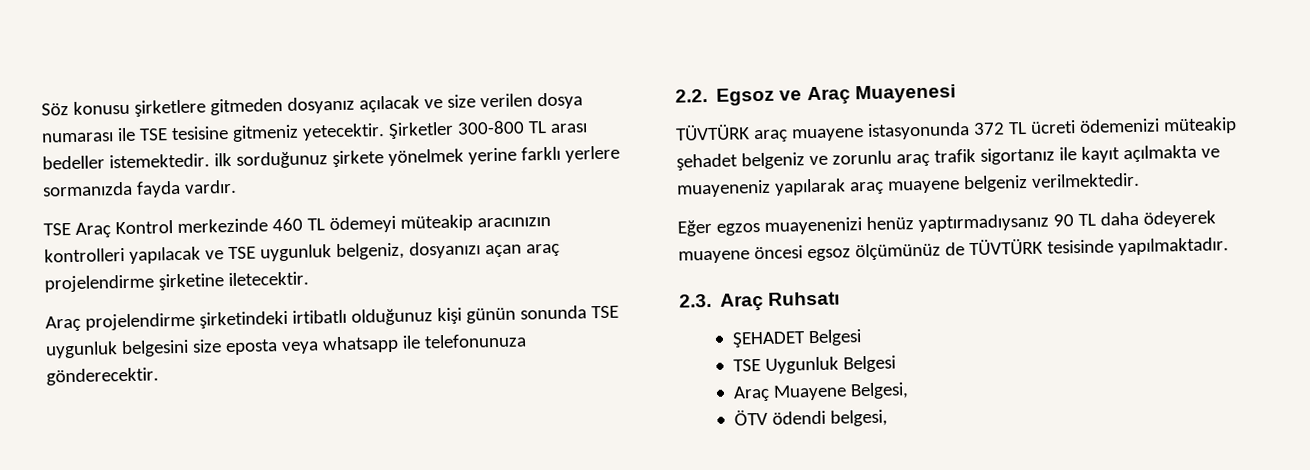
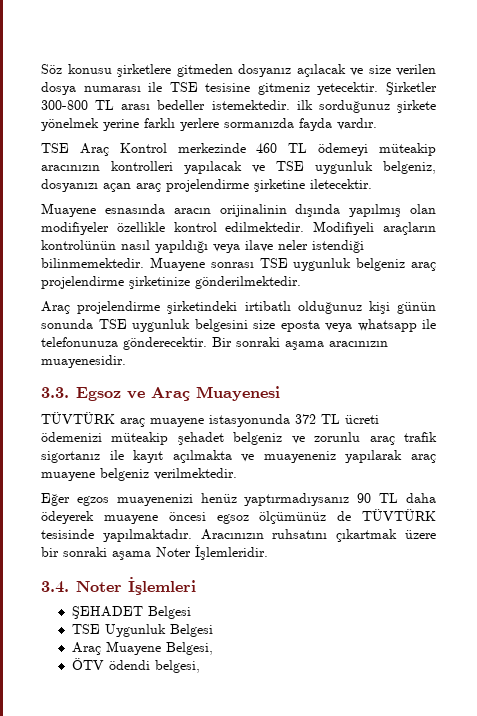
+ Muayene esnasında aracın orijinalinin dışında yapılmış olan modifiyeler özellikle kontrol edilmektedir. Modifiyeli araçların kontrolünün nasıl yapıldığı veya ilave neler istendiği bilinmemektedir. Muayene sonrası TSE uygunluk belgeniz araç projelendirme şirketinize gönderilmektedir.
- Araç projelendirme şirketindeki irtibatlı olduğunuz kişi günün sonunda TSE uygunluk belgesini size eposta veya whatsapp ile telefonunuza gönderecektir.
- 2.2. Egsoz ve Araç Muayenesi
+ Araç projelendirme şirketindeki irtibatlı olduğunuz kişi günün sonunda TSE uygunluk belgesini size eposta veya whatsapp ile telefonunuza gönderecektir. Bir sonraki aşama aracınızın muayenesidir.
+ 3.3. Egsoz ve Araç Muayenesi
- Eğer egzos muayenenizi henüz yaptırmadıysanız 90 TL daha ödeyerek muayene öncesi egsoz ölçümünüz de TÜVTÜRK tesisinde yapılmaktadır.
- 2.3. Araç Ruhsatı
+ Eğer egzos muayenenizi henüz yaptırmadıysanız 90 TL daha ödeyerek muayene öncesi egsoz ölçümünüz de TÜVTÜRK tesisinde yapılmaktadır. Aracınızın ruhsatını çıkartmak üzere bir sonraki aşama Noter İşlemleridir.
+ 3.4. Noter İşlemleri

